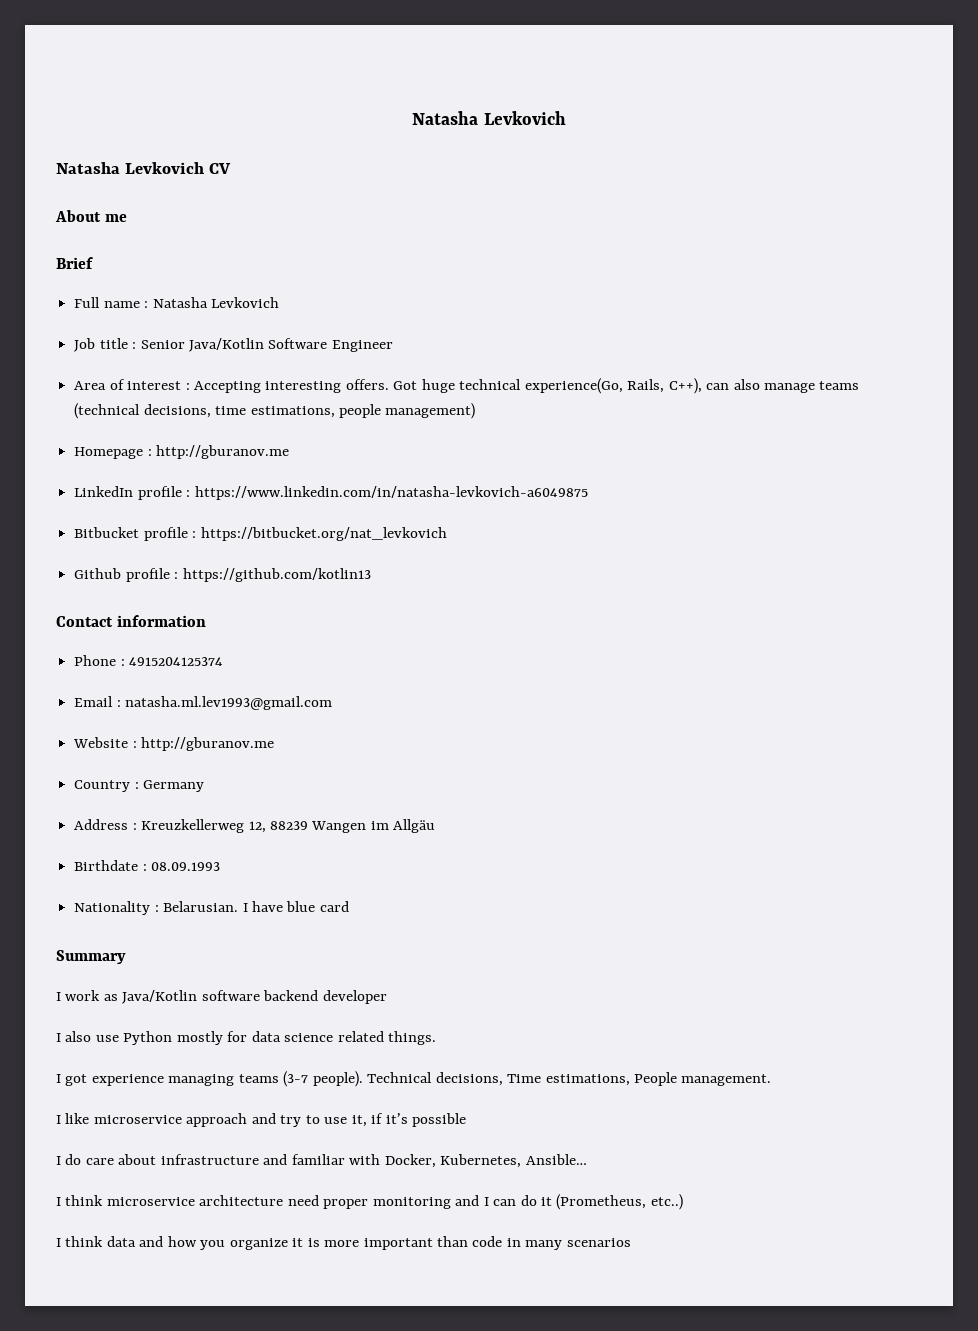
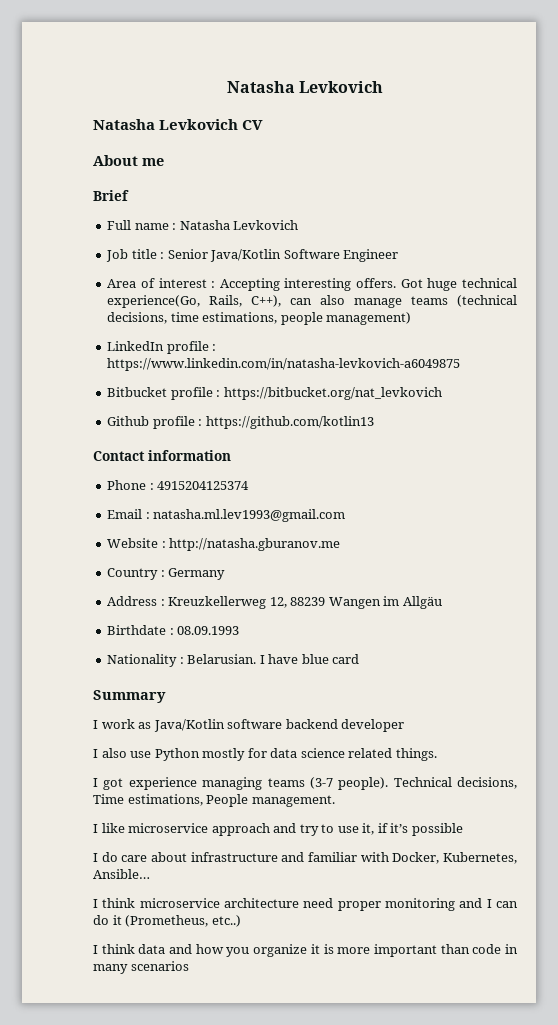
- Homepage : http://gburanov.me
- Website : http://gburanov.me
+ Website : http://natasha.gburanov.me

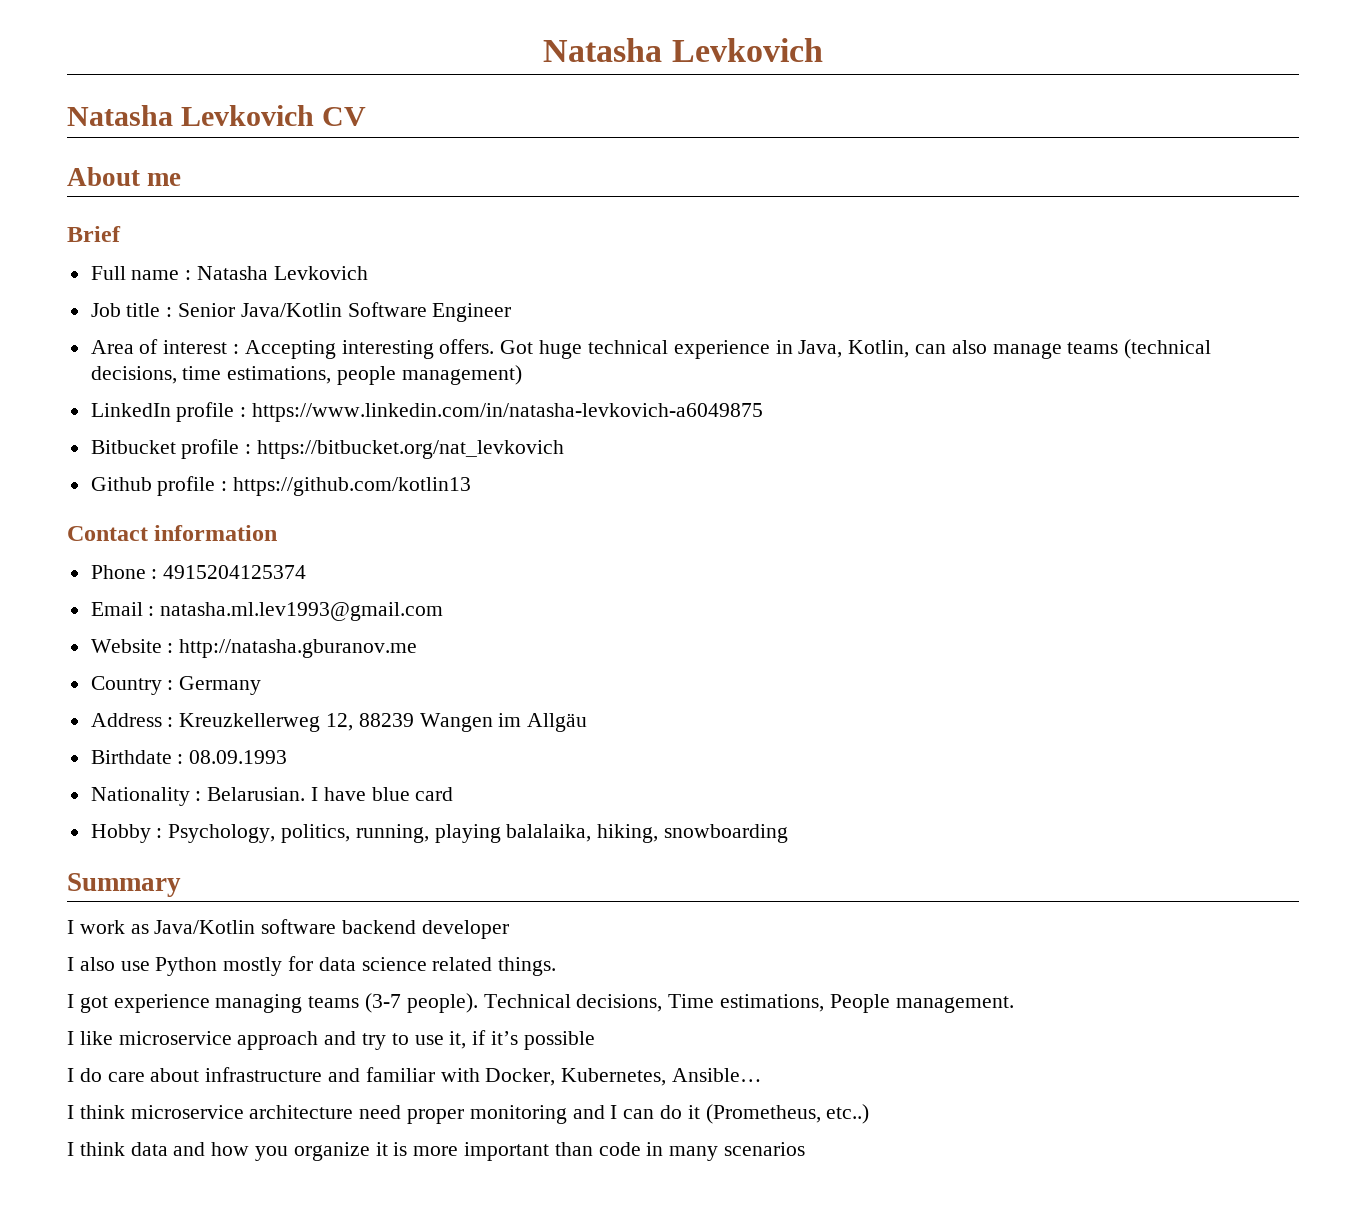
- Got huge technical experience(Go, Rails, C++), can also manage teams (technical decisions, time estimations, people management)
+ Got huge technical experience in Java, Kotlin, can also manage teams (technical decisions, time estimations, people management)
+ Hobby : Psychology, politics, running, playing balalaika, hiking, snowboarding

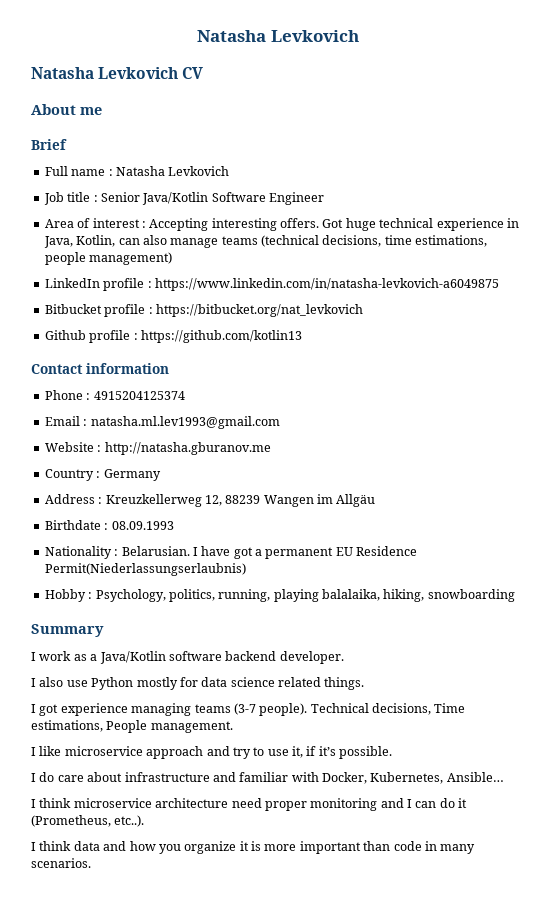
- I have blue card
+ I have got a permanent EU Residence Permit(Niederlassungserlaubnis)
- I work as Java/Kotlin software backend developer
+ I work as a Java/Kotlin software backend developer.
- I like microservice approach and try to use it, if it’s possible
+ I like microservice approach and try to use it, if it’s possible.
- I think microservice architecture need proper monitoring and I can do it (Prometheus, etc..)
+ I think microservice architecture need proper monitoring and I can do it (Prometheus, etc..).
- I think data and how you organize it is more important than code in many scenarios
+ I think data and how you organize it is more important than code in many scenarios.

